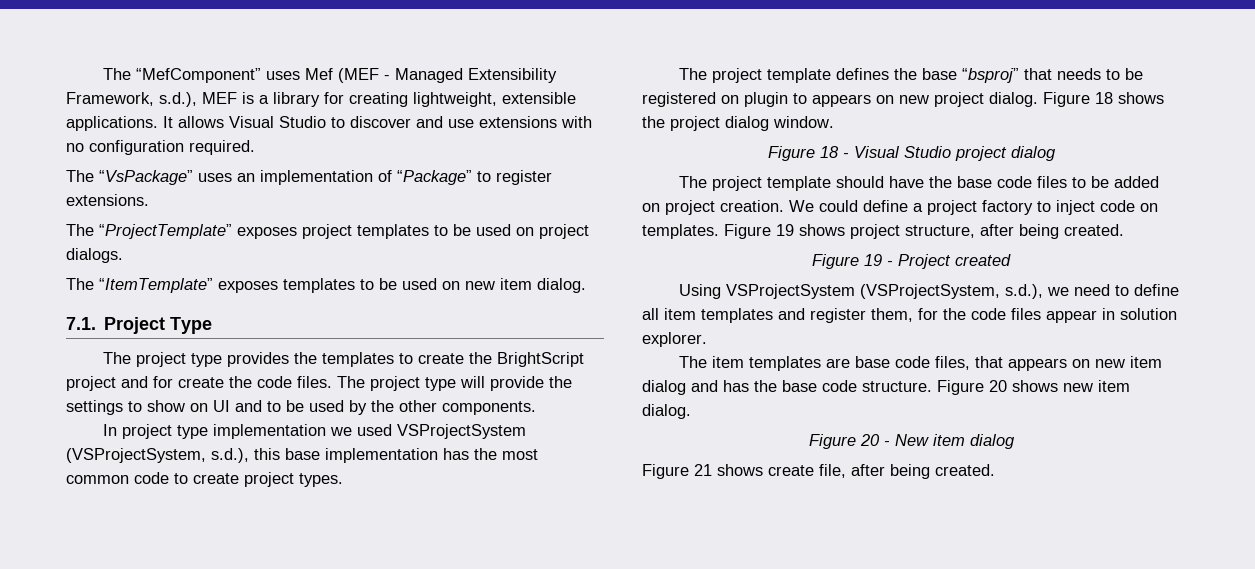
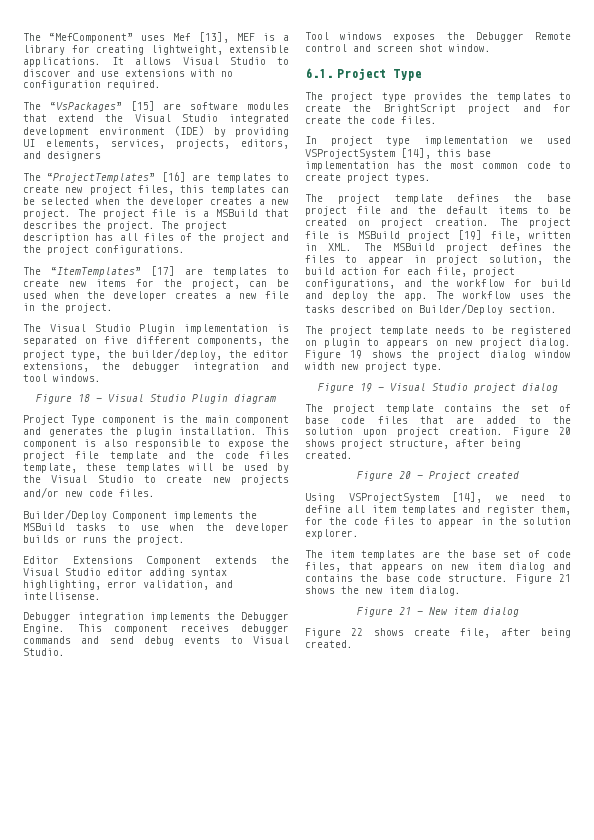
- The “MefComponent” uses Mef (MEF - Managed Extensibility Framework, s.d.), MEF is a library for creating lightweight, extensible applications.
+ The “MefComponent” uses Mef [13], MEF is a library for creating lightweight, extensible applications.
- The “VsPackage” uses an implementation of “Package” to register extensions.
- The “ProjectTemplate” exposes project templates to be used on project dialogs.
- The “ItemTemplate” exposes templates to be used on new item dialog.
- 7.1. Project Type
+ The “VsPackages” [15] are software modules that extend the Visual Studio integrated development environment (IDE) by providing UI elements, services, projects, editors, and designers
+ The “ProjectTemplates” [16] are templates to create new project files, this templates can be selected when the developer creates a new project. The project file is a MSBuild that describes the project. The project description has all files of the project and the project configurations.
+ The “ItemTemplates” [17] are templates to create new items for the project, can be used when the developer creates a new file in the project.
+ The Visual Studio Plugin implementation is separated on five different components, the project type, the builder/deploy, the editor extensions, the debugger integration and tool windows.
+ Figure 18 - Visual Studio Plugin diagram
+ Project Type component is the main component and generates the plugin installation. This component is also responsible to expose the project file template and the code files template, these templates will be used by the Visual Studio to create new projects and/or new code files.
+ Builder/Deploy Component implements the MSBuild tasks to use when the developer builds or runs the project.
+ Editor Extensions Component extends the Visual Studio editor adding syntax highlighting, error validation, and intellisense.
+ Debugger integration implements the Debugger Engine. This component receives debugger commands and send debug events to Visual Studio.
+ Tool windows exposes the Debugger Remote control and screen shot window.
+ 6.1. Project Type
- The project type will provide the settings to show on UI and to be used by the other components.
- In project type implementation we used VSProjectSystem (VSProjectSystem, s.d.), this base implementation has the most common code to create project types.
+ In project type implementation we used VSProjectSystem [14], this base implementation has the most common code to create project types.
- The project template defines the base “bsproj” that needs to be registered on plugin to appears on new project dialog.
+ The project template defines the base project file and the default items to be created on project creation. The project file is MSBuild project [19] file, written in XML. The MSBuild project defines the files to appear in project solution, the build action for each file, project configurations, and the workflow for build and deploy the app. The workflow uses the tasks described on Builder/Deploy section.
+ The project template needs to be registered on plugin to appears on new project dialog.
- Figure 18 shows the project dialog window.
- Figure 18 - Visual Studio project dialog
+ Figure 19 shows the project dialog window width new project type.
+ Figure 19 - Visual Studio project dialog
- The project template should have the base code files to be added on project creation. We could define a project factory to inject code on templates. Figure 19 shows project structure, after being created.
+ The project template contains the set of base code files that are added to the solution upon project creation. Figure 20 shows project structure, after being created.
- Figure 19 - Project created
+ Figure 20 - Project created
- Using VSProjectSystem (VSProjectSystem, s.d.), we need to define all item templates and register them, for the code files appear in solution explorer.
+ Using VSProjectSystem [14], we need to define all item templates and register them, for the code files to appear in the solution explorer.
- The item templates are base code files, that appears on new item dialog and has the base code structure.
+ The item templates are the base set of code files, that appears on new item dialog and contains the base code structure.
- Figure 20 shows new item dialog.
+ Figure 21 shows the new item dialog.
- Figure 20 - New item dialog
+ Figure 21 - New item dialog
- Figure 21 shows create file, after being created.
+ Figure 22 shows create file, after being created.

